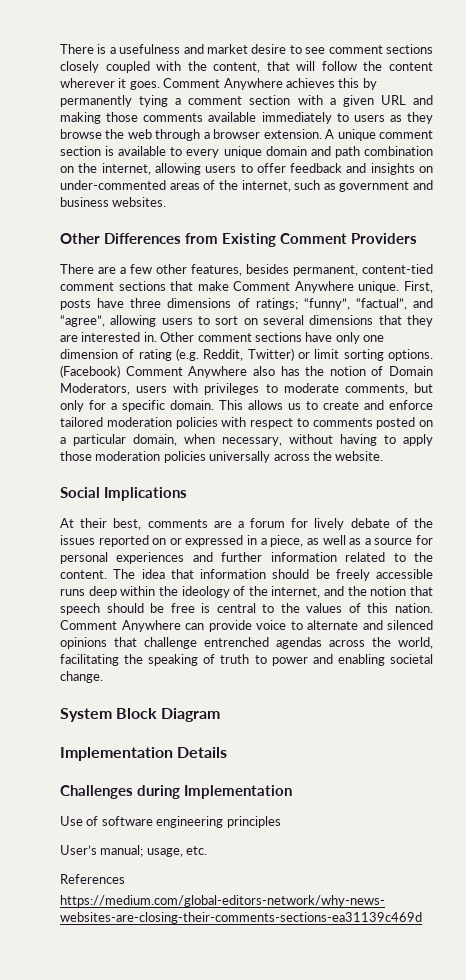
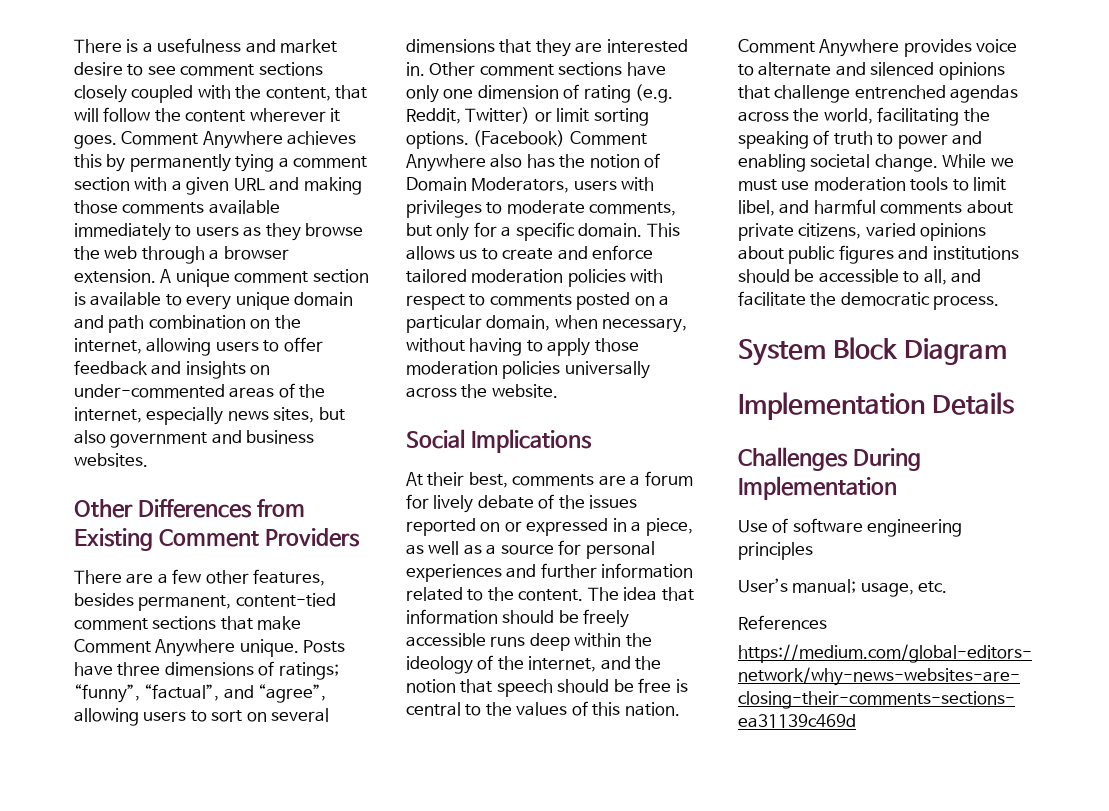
- A unique comment section is available to every unique domain and path combination on the internet, allowing users to offer feedback and insights on under-commented areas of the internet, such as government and business websites.
+ A unique comment section is available to every unique domain and path combination on the internet, allowing users to offer feedback and insights on under-commented areas of the internet, especially news sites, but also government and business websites.
- First, posts have three dimensions of ratings; “funny”, “factual”, and “agree”, allowing users to sort on several dimensions that they are interested in.
+ Posts have three dimensions of ratings; “funny”, “factual”, and “agree”, allowing users to sort on several dimensions that they are interested in.
- Comment Anywhere can provide voice to alternate and silenced opinions that challenge entrenched agendas across the world, facilitating the speaking of truth to power and enabling societal change.
+ Comment Anywhere provides voice to alternate and silenced opinions that challenge entrenched agendas across the world, facilitating the speaking of truth to power and enabling societal change. While we must use moderation tools to limit libel, and harmful comments about private citizens, varied opinions about public figures and institutions should be accessible to all, and facilitate the democratic process.
- Challenges during Implementation
+ Challenges During Implementation

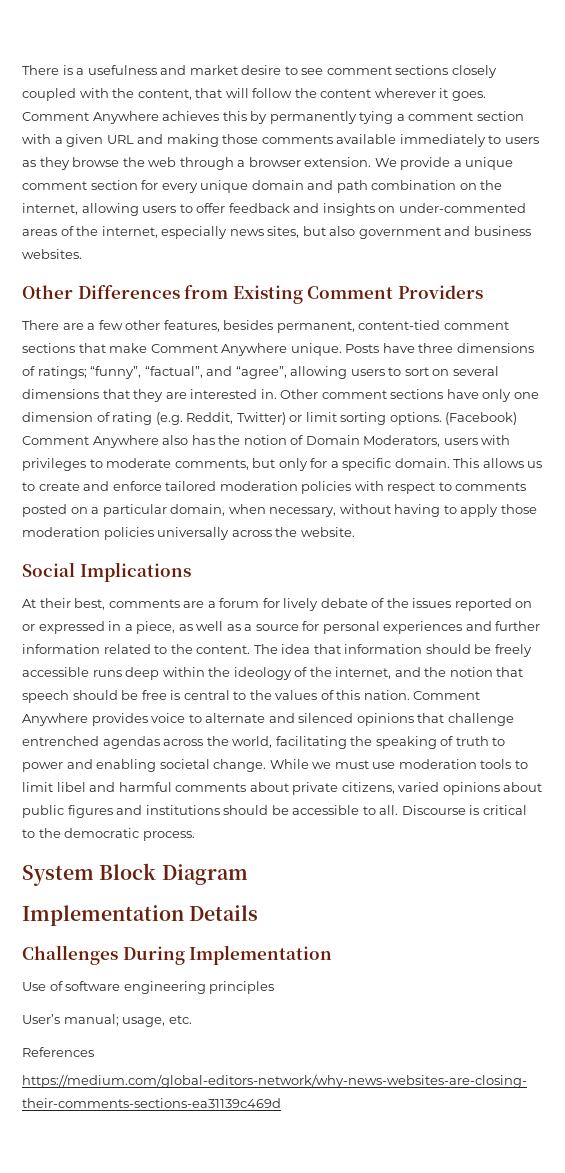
- A unique comment section is available to every unique domain and path combination on the internet, allowing users to offer feedback and insights on under-commented areas of the internet, especially news sites, but also government and business websites.
+ We provide a unique comment section for every unique domain and path combination on the internet, allowing users to offer feedback and insights on under-commented areas of the internet, especially news sites, but also government and business websites.
- While we must use moderation tools to limit libel, and harmful comments about private citizens, varied opinions about public figures and institutions should be accessible to all, and facilitate the democratic process.
+ While we must use moderation tools to limit libel and harmful comments about private citizens, varied opinions about public figures and institutions should be accessible to all. Discourse is critical to the democratic process.

